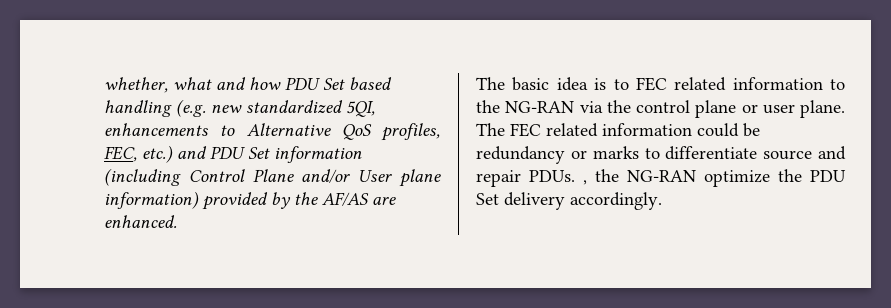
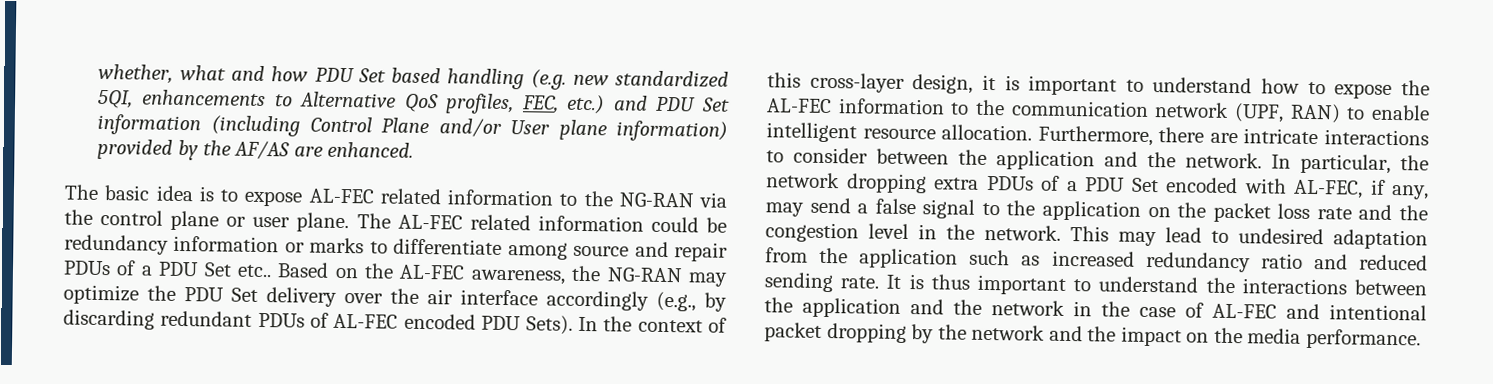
- The basic idea is to FEC related information to the NG-RAN via the control plane or user plane.
+ The basic idea is to expose AL-FEC related information to the NG-RAN via the control plane or user plane.
- The FEC related information could be redundancy or marks to differentiate source and repair PDUs. , the NG-RAN optimize the PDU Set delivery accordingly.
+ The AL-FEC related information could be redundancy information or marks to differentiate among source and repair PDUs of a PDU Set etc.. Based on the AL-FEC awareness, the NG-RAN may optimize the PDU Set delivery over the air interface accordingly (e.g., by discarding redundant PDUs of AL-FEC encoded PDU Sets). In the context of this cross-layer design, it is important to understand how to expose the AL-FEC information to the communication network (UPF, RAN) to enable intelligent resource allocation. Furthermore, there are intricate interactions to consider between the application and the network. In particular, the network dropping extra PDUs of a PDU Set encoded with AL-FEC, if any, may send a false signal to the application on the packet loss rate and the congestion level in the network. This may lead to undesired adaptation from the application such as increased redundancy ratio and reduced sending rate. It is thus important to understand the interactions between the application and the network in the case of AL-FEC and intentional packet dropping by the network and the impact on the media performance.

